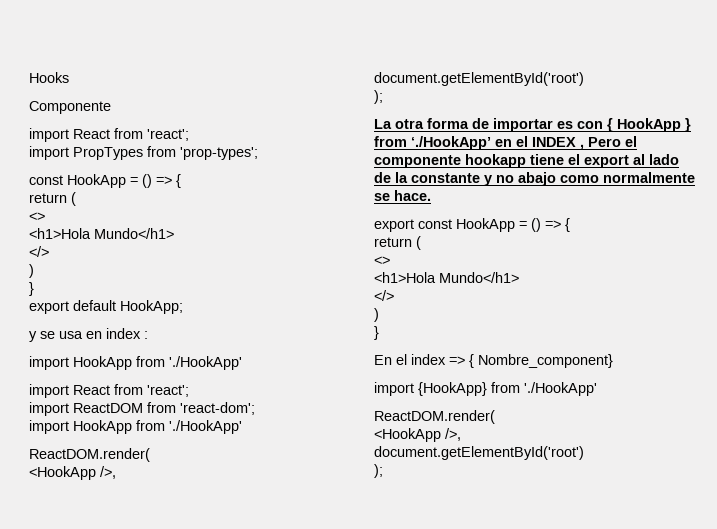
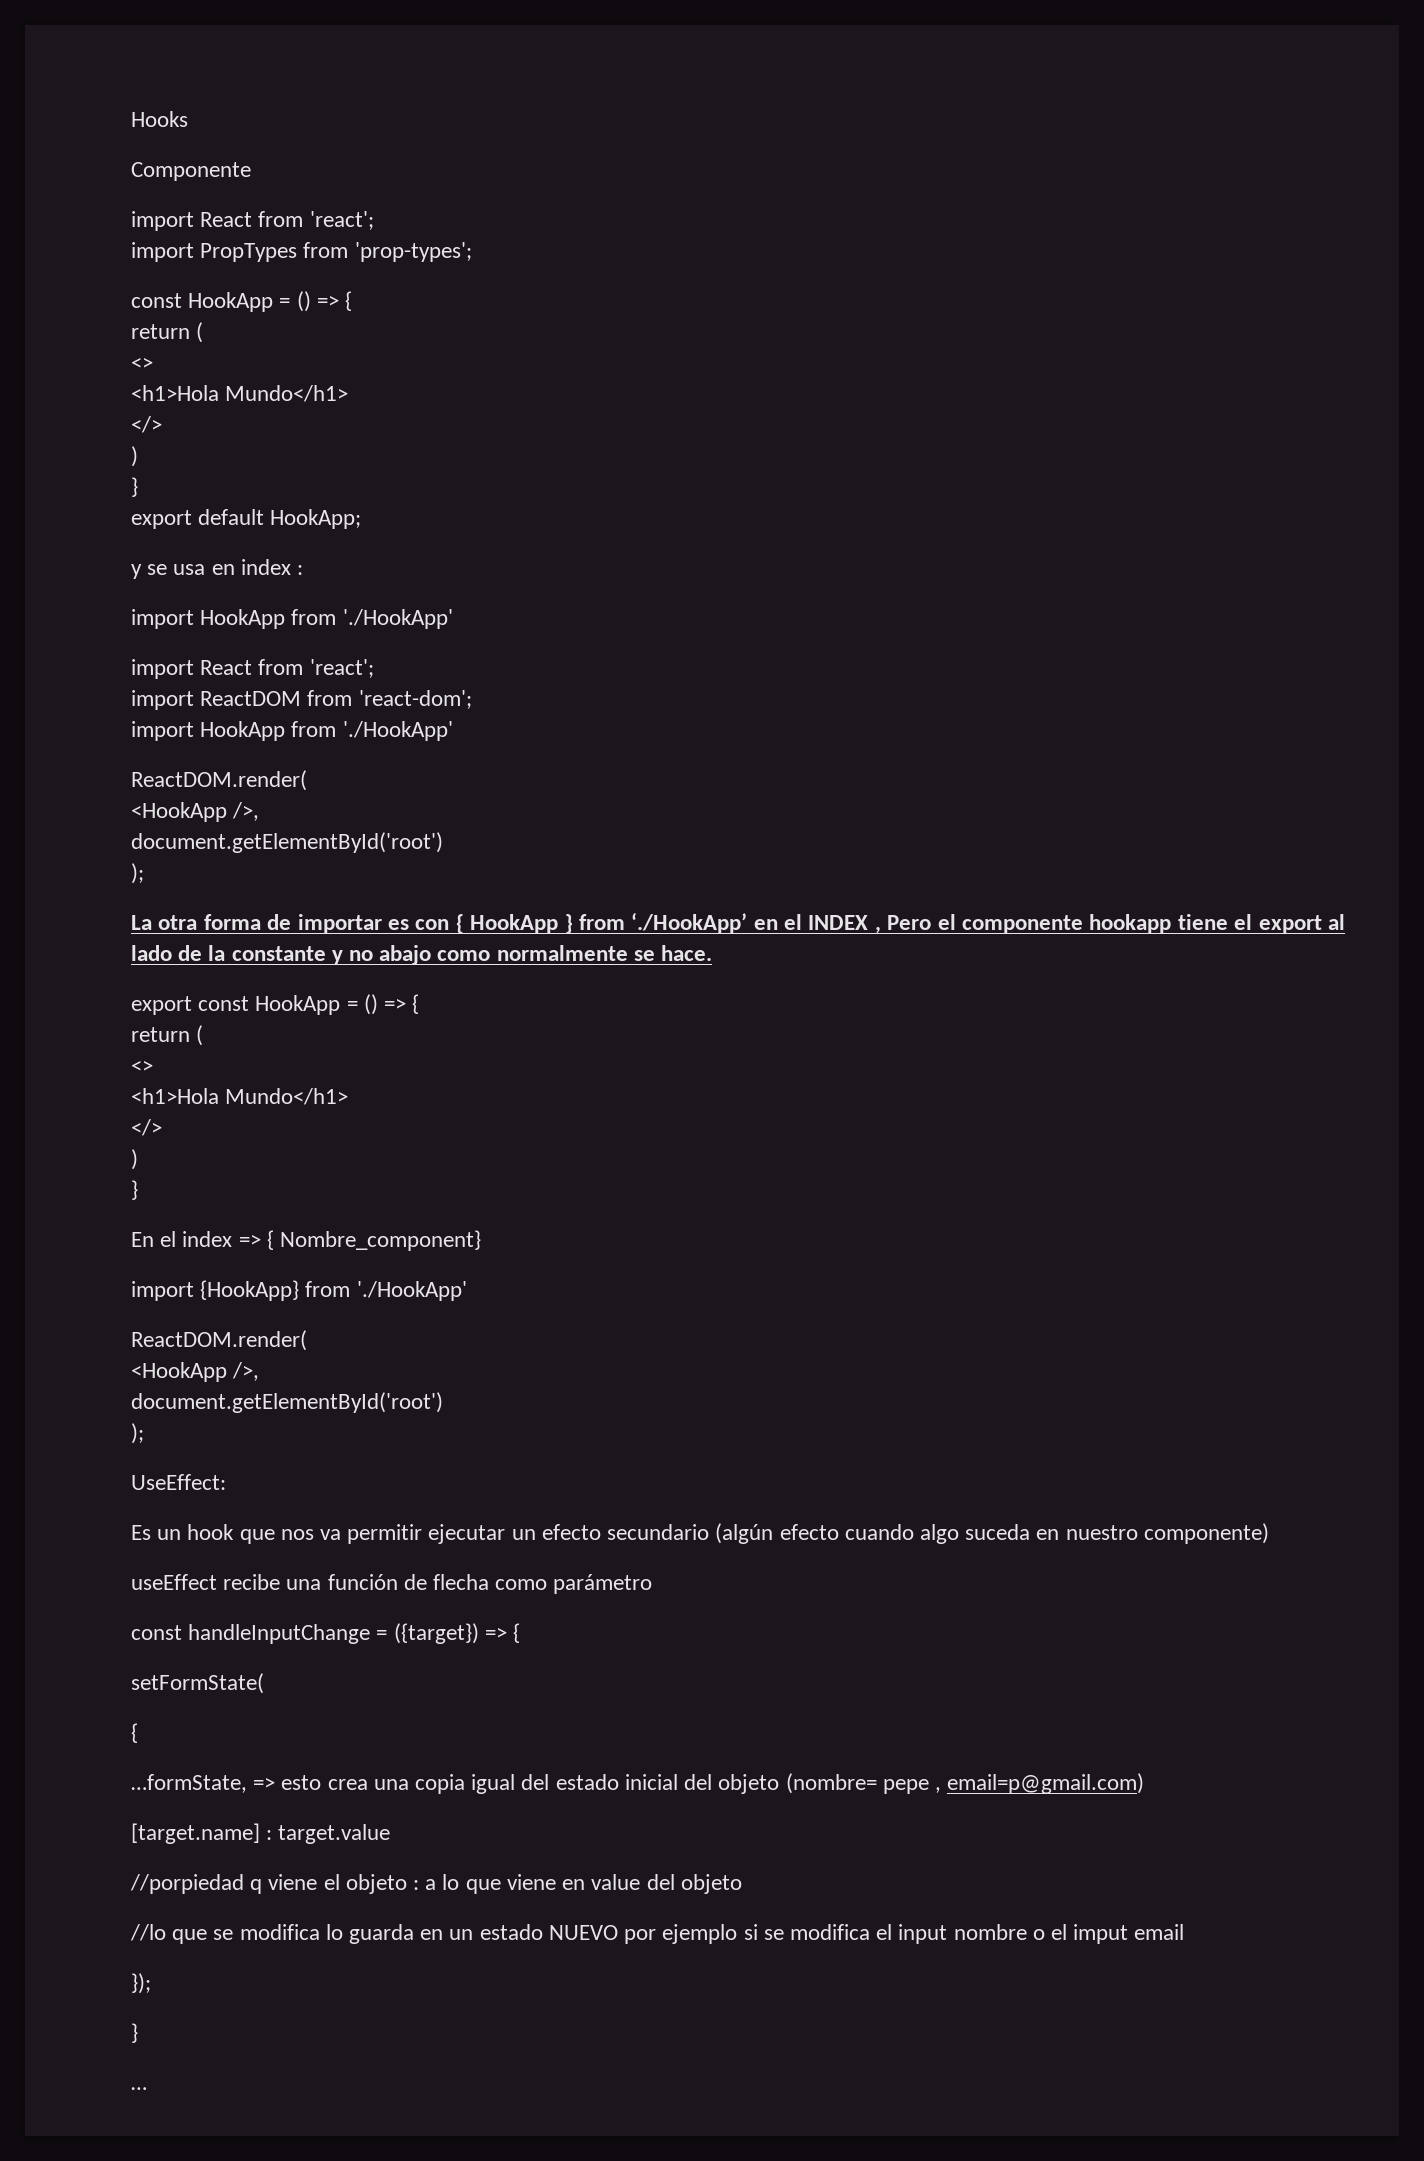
+ UseEffect:
+ Es un hook que nos va permitir ejecutar un efecto secundario (algún efecto cuando algo suceda en nuestro componente)
+ useEffect recibe una función de flecha como parámetro
+ const handleInputChange = ({target}) => {
+ setFormState(
+ {
+ …formState, => esto crea una copia igual del estado inicial del objeto (nombre= pepe , email=p@gmail.com)
+ [target.name] : target.value
+ //porpiedad q viene el objeto : a lo que viene en value del objeto
+ //lo que se modifica lo guarda en un estado NUEVO por ejemplo si se modifica el input nombre o el imput email
+ });
+ }
+ …

